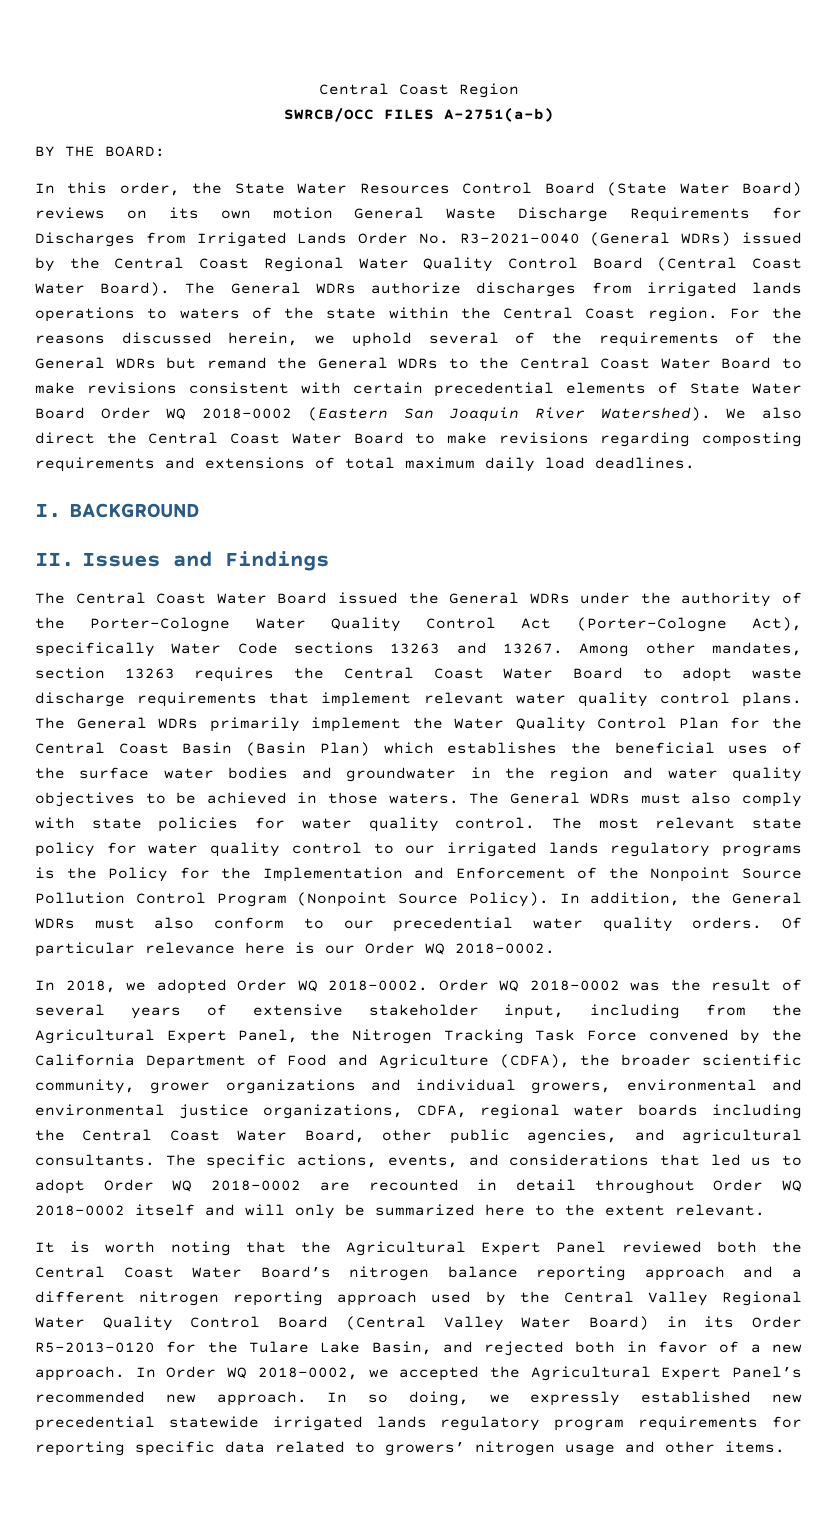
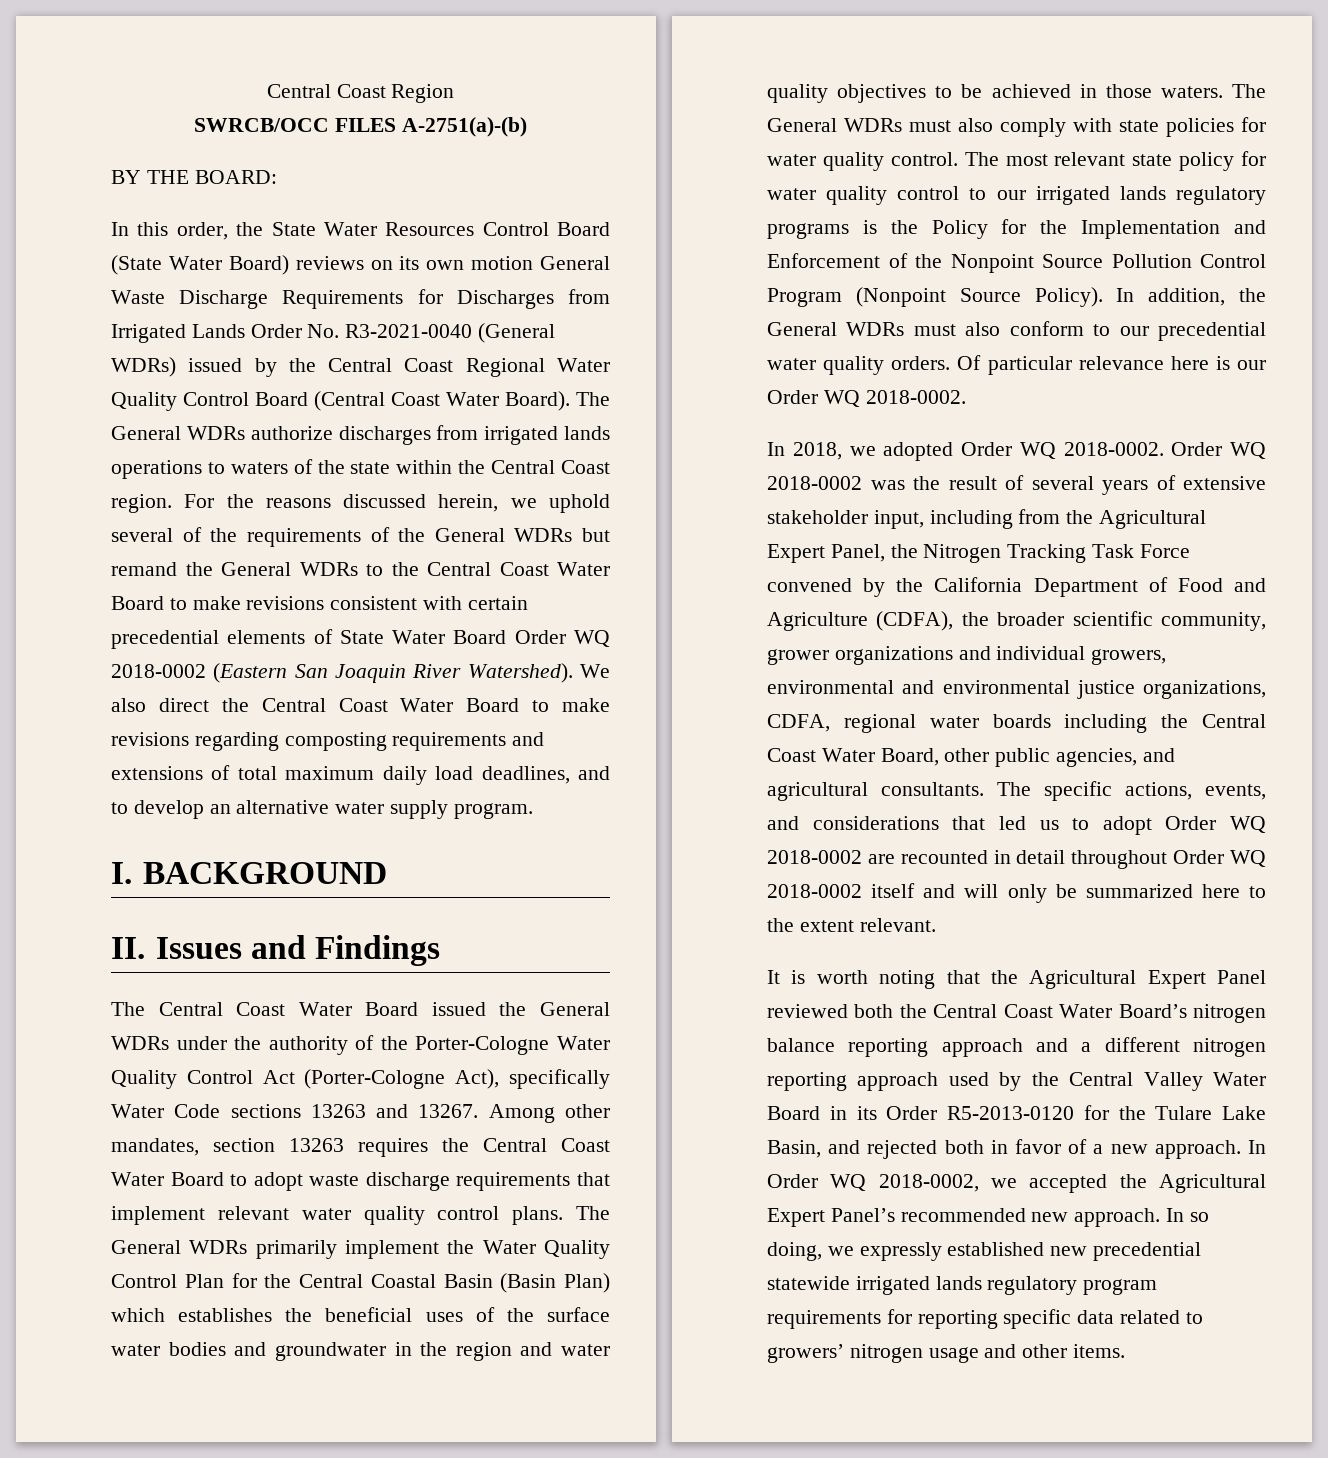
- SWRCB/OCC FILES A-2751(a-b)
+ SWRCB/OCC FILES A-2751(a)-(b)
- We also direct the Central Coast Water Board to make revisions regarding composting requirements and extensions of total maximum daily load deadlines.
+ We also direct the Central Coast Water Board to make revisions regarding composting requirements and extensions of total maximum daily load deadlines, and to develop an alternative water supply program.
- The General WDRs primarily implement the Water Quality Control Plan for the Central Coast Basin (Basin Plan) which establishes the beneficial uses of the surface water bodies and groundwater in the region and water quality objectives to be achieved in those waters.
+ The General WDRs primarily implement the Water Quality Control Plan for the Central Coastal Basin (Basin Plan) which establishes the beneficial uses of the surface water bodies and groundwater in the region and water quality objectives to be achieved in those waters.
- It is worth noting that the Agricultural Expert Panel reviewed both the Central Coast Water Board’s nitrogen balance reporting approach and a different nitrogen reporting approach used by the Central Valley Regional Water Quality Control Board (Central Valley Water Board) in its Order R5-2013-0120 for the Tulare Lake Basin, and rejected both in favor of a new approach.
+ It is worth noting that the Agricultural Expert Panel reviewed both the Central Coast Water Board’s nitrogen balance reporting approach and a different nitrogen reporting approach used by the Central Valley Water Board in its Order R5-2013-0120 for the Tulare Lake Basin, and rejected both in favor of a new approach.

